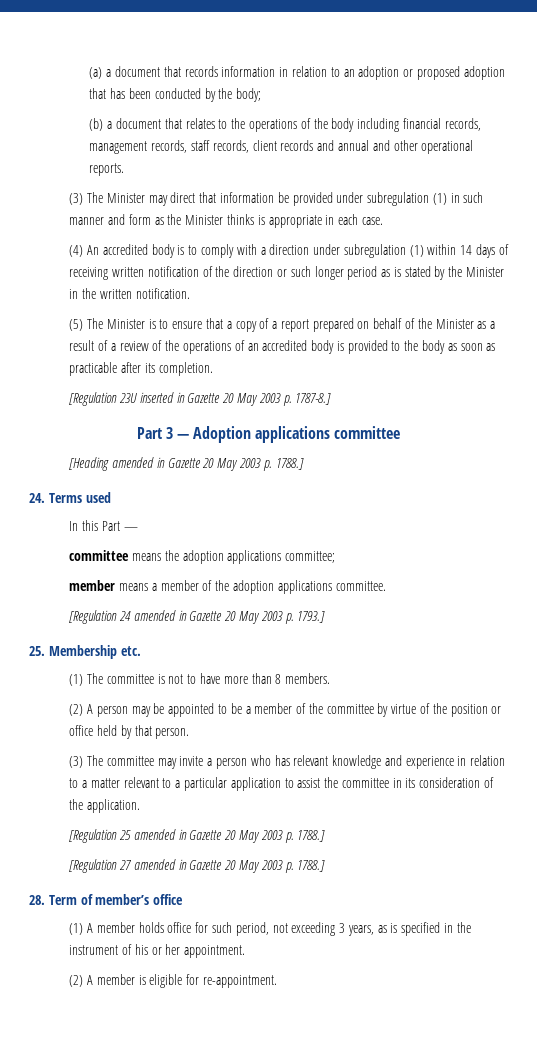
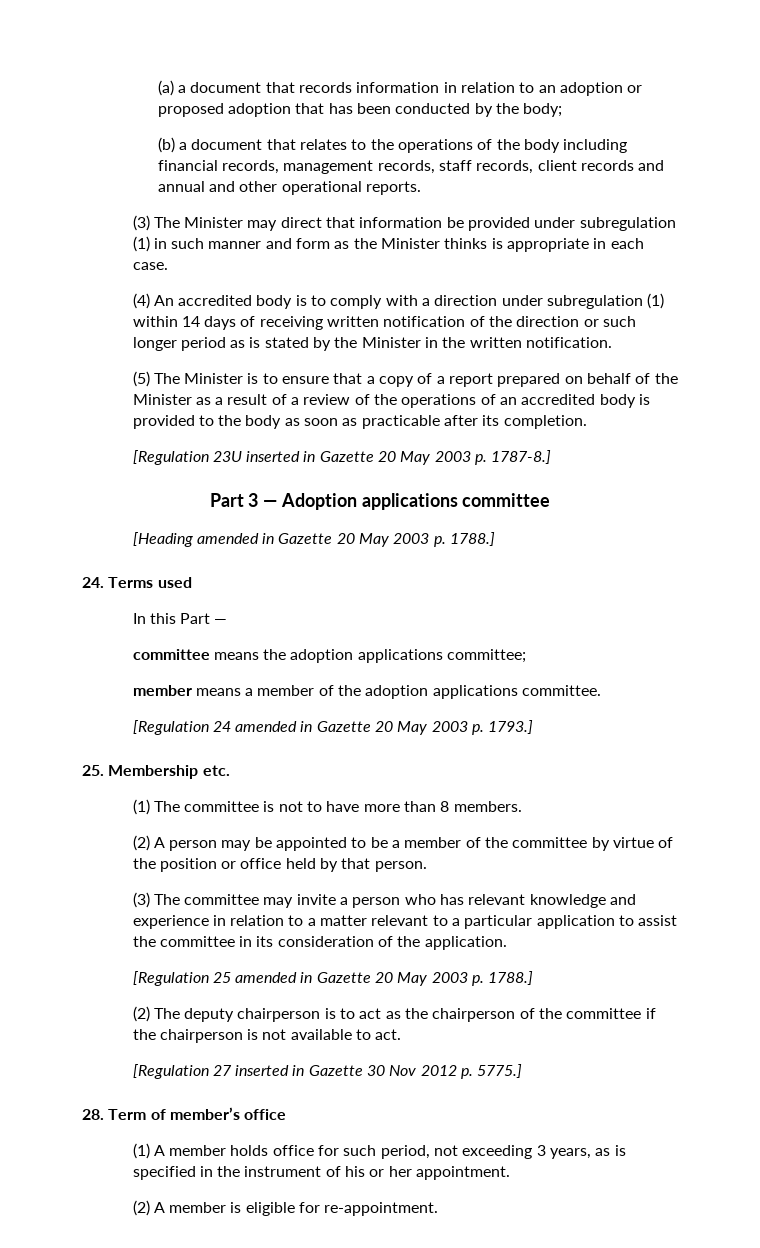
+ (2) The deputy chairperson is to act as the chairperson of the committee if the chairperson is not available to act.
- [Regulation 27 amended in Gazette 20 May 2003 p. 1788.]
+ [Regulation 27 inserted in Gazette 30 Nov 2012 p. 5775.]

